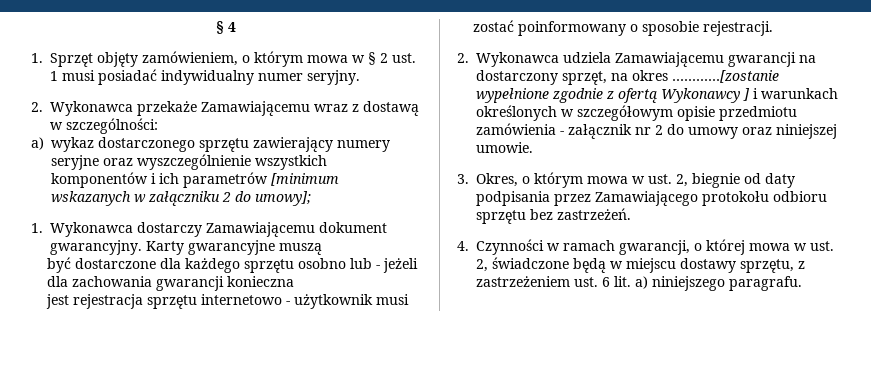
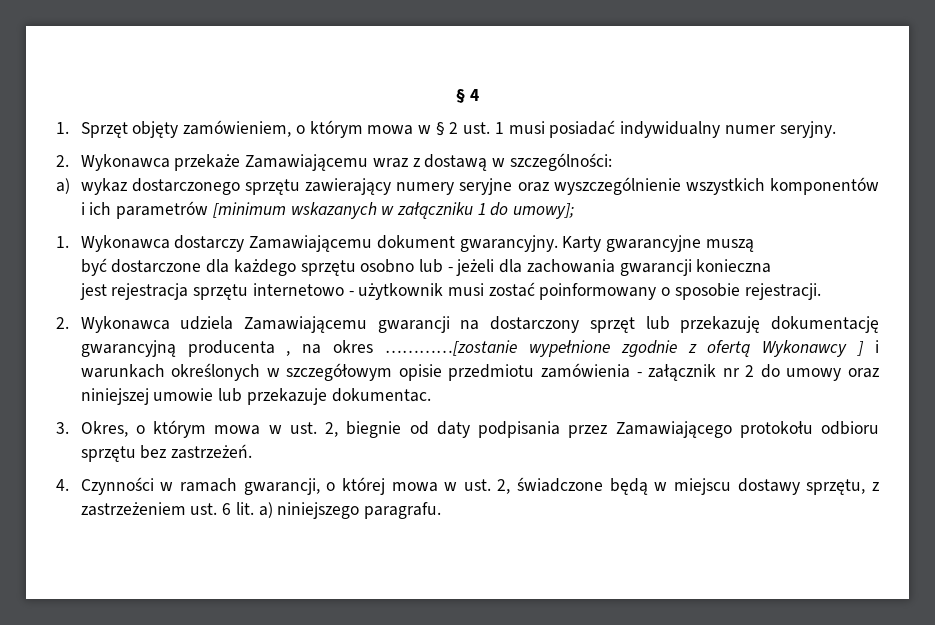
- a) wykaz dostarczonego sprzętu zawierający numery seryjne oraz wyszczególnienie wszystkich komponentów i ich parametrów [minimum wskazanych w załączniku 2 do umowy];
+ a) wykaz dostarczonego sprzętu zawierający numery seryjne oraz wyszczególnienie wszystkich komponentów i ich parametrów [minimum wskazanych w załączniku 1 do umowy];
- 2. Wykonawca udziela Zamawiającemu gwarancji na dostarczony sprzęt, na okres …………[zostanie wypełnione zgodnie z ofertą Wykonawcy ] i warunkach określonych w szczegółowym opisie przedmiotu zamówienia - załącznik nr 2 do umowy oraz niniejszej umowie.
+ 2. Wykonawca udziela Zamawiającemu gwarancji na dostarczony sprzęt lub przekazuję dokumentację gwarancyjną producenta , na okres …………[zostanie wypełnione zgodnie z ofertą Wykonawcy ] i warunkach określonych w szczegółowym opisie przedmiotu zamówienia - załącznik nr 2 do umowy oraz niniejszej umowie lub przekazuje dokumentac.

